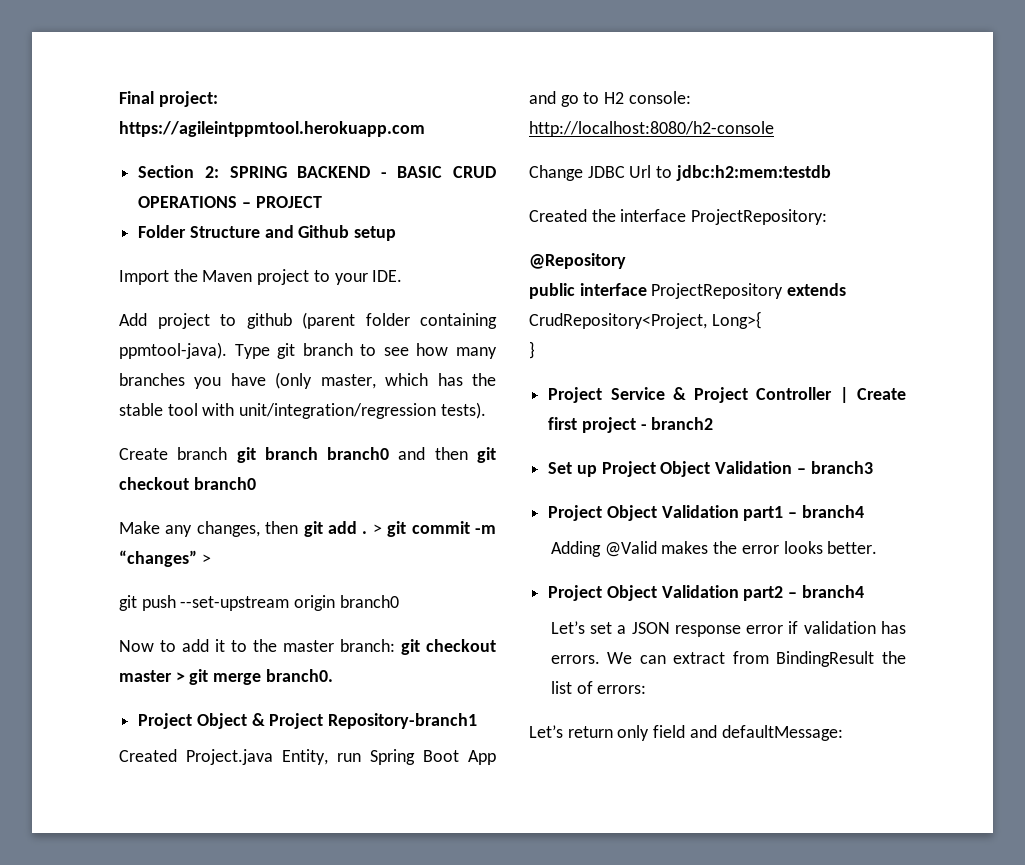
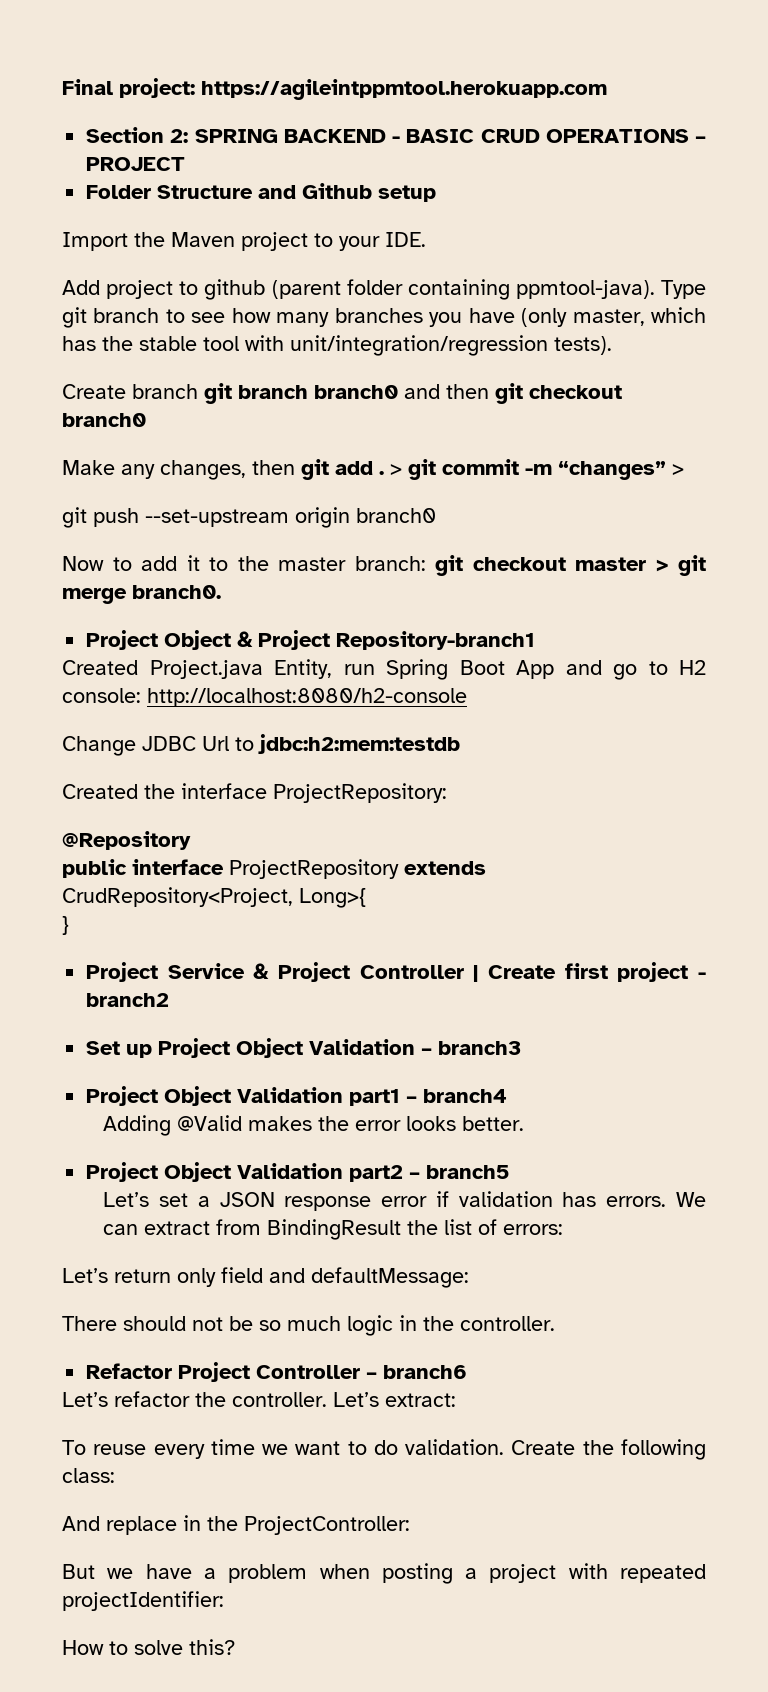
- Project Object Validation part2 – branch4
+ Project Object Validation part2 – branch5
+ There should not be so much logic in the controller.
+ Refactor Project Controller – branch6
+ Let’s refactor the controller. Let’s extract:
+ To reuse every time we want to do validation. Create the following class:
+ And replace in the ProjectController:
+ But we have a problem when posting a project with repeated projectIdentifier:
+ How to solve this?

